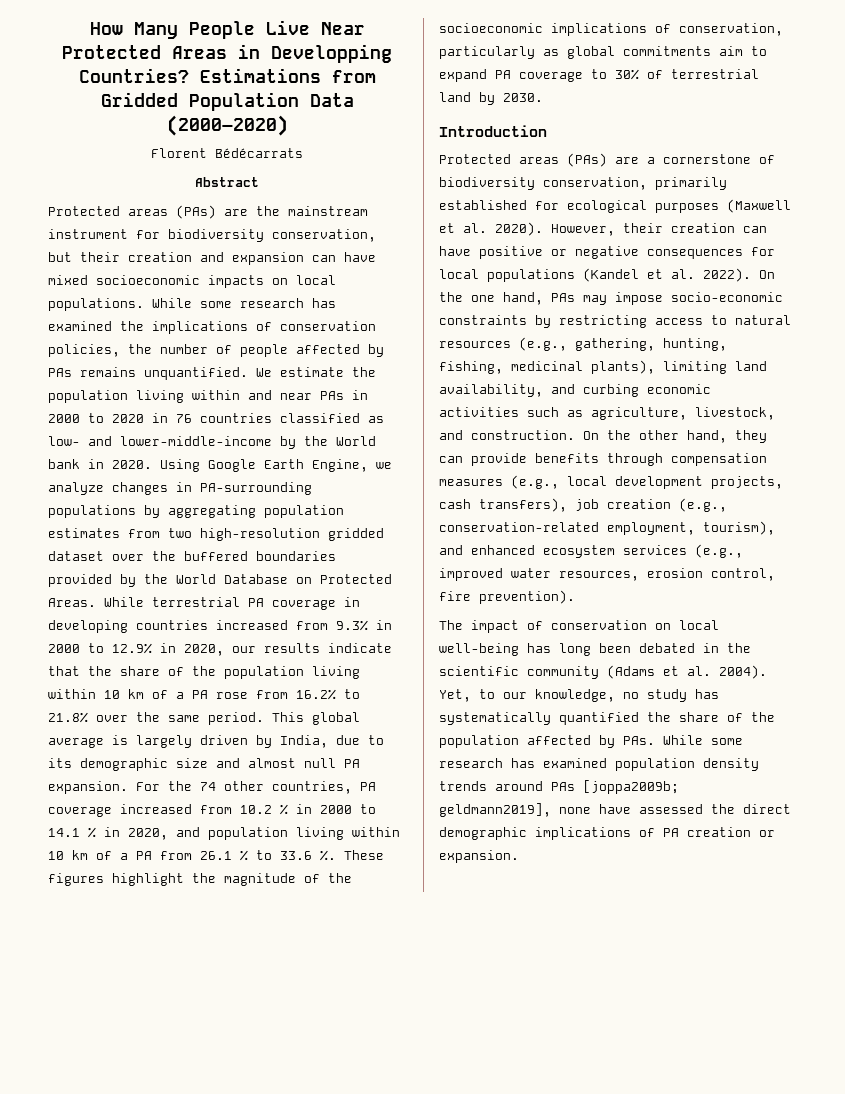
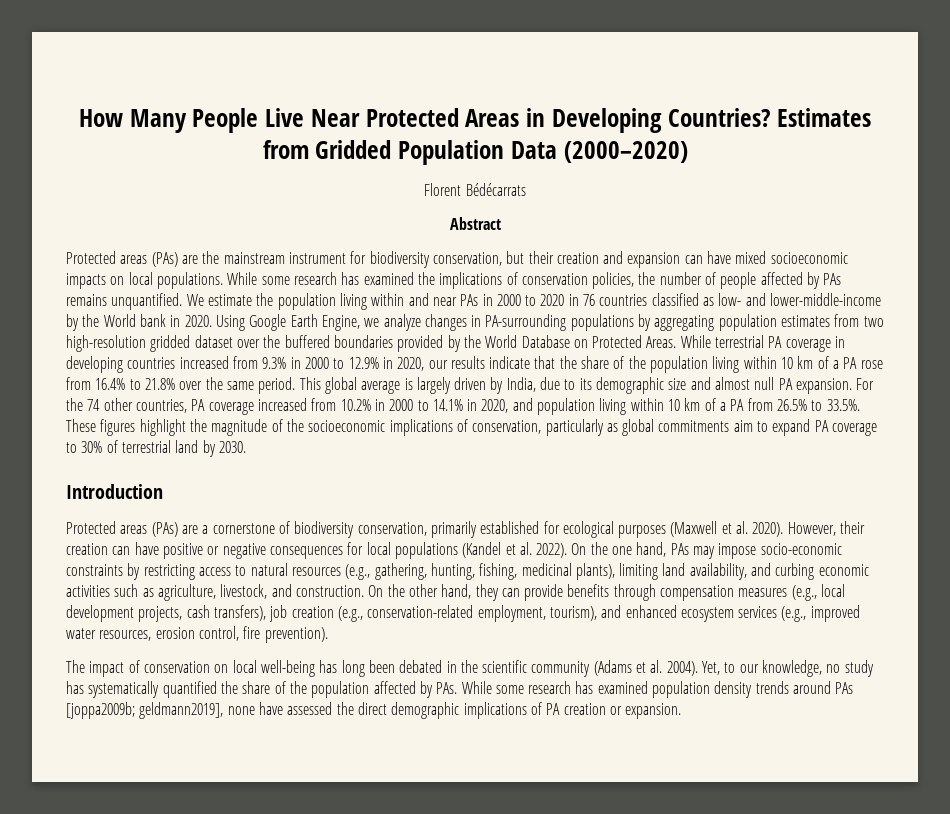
- How Many People Live Near Protected Areas in Developping Countries? Estimations from Gridded Population Data (2000–2020)
+ How Many People Live Near Protected Areas in Developing Countries? Estimates from Gridded Population Data (2000–2020)
- While terrestrial PA coverage in developing countries increased from 9.3% in 2000 to 12.9% in 2020, our results indicate that the share of the population living within 10 km of a PA rose from 16.2% to 21.8% over the same period.
+ While terrestrial PA coverage in developing countries increased from 9.3% in 2000 to 12.9% in 2020, our results indicate that the share of the population living within 10 km of a PA rose from 16.4% to 21.8% over the same period.
- For the 74 other countries, PA coverage increased from 10.2 % in 2000 to 14.1 % in 2020, and population living within 10 km of a PA from 26.1 % to 33.6 %. These figures highlight the magnitude of the socioeconomic implications of conservation, particularly as global commitments aim to expand PA coverage to 30% of terrestrial land by 2030.
+ For the 74 other countries, PA coverage increased from 10.2% in 2000 to 14.1% in 2020, and population living within 10 km of a PA from 26.5% to 33.5%. These figures highlight the magnitude of the socioeconomic implications of conservation, particularly as global commitments aim to expand PA coverage to 30% of terrestrial land by 2030.

